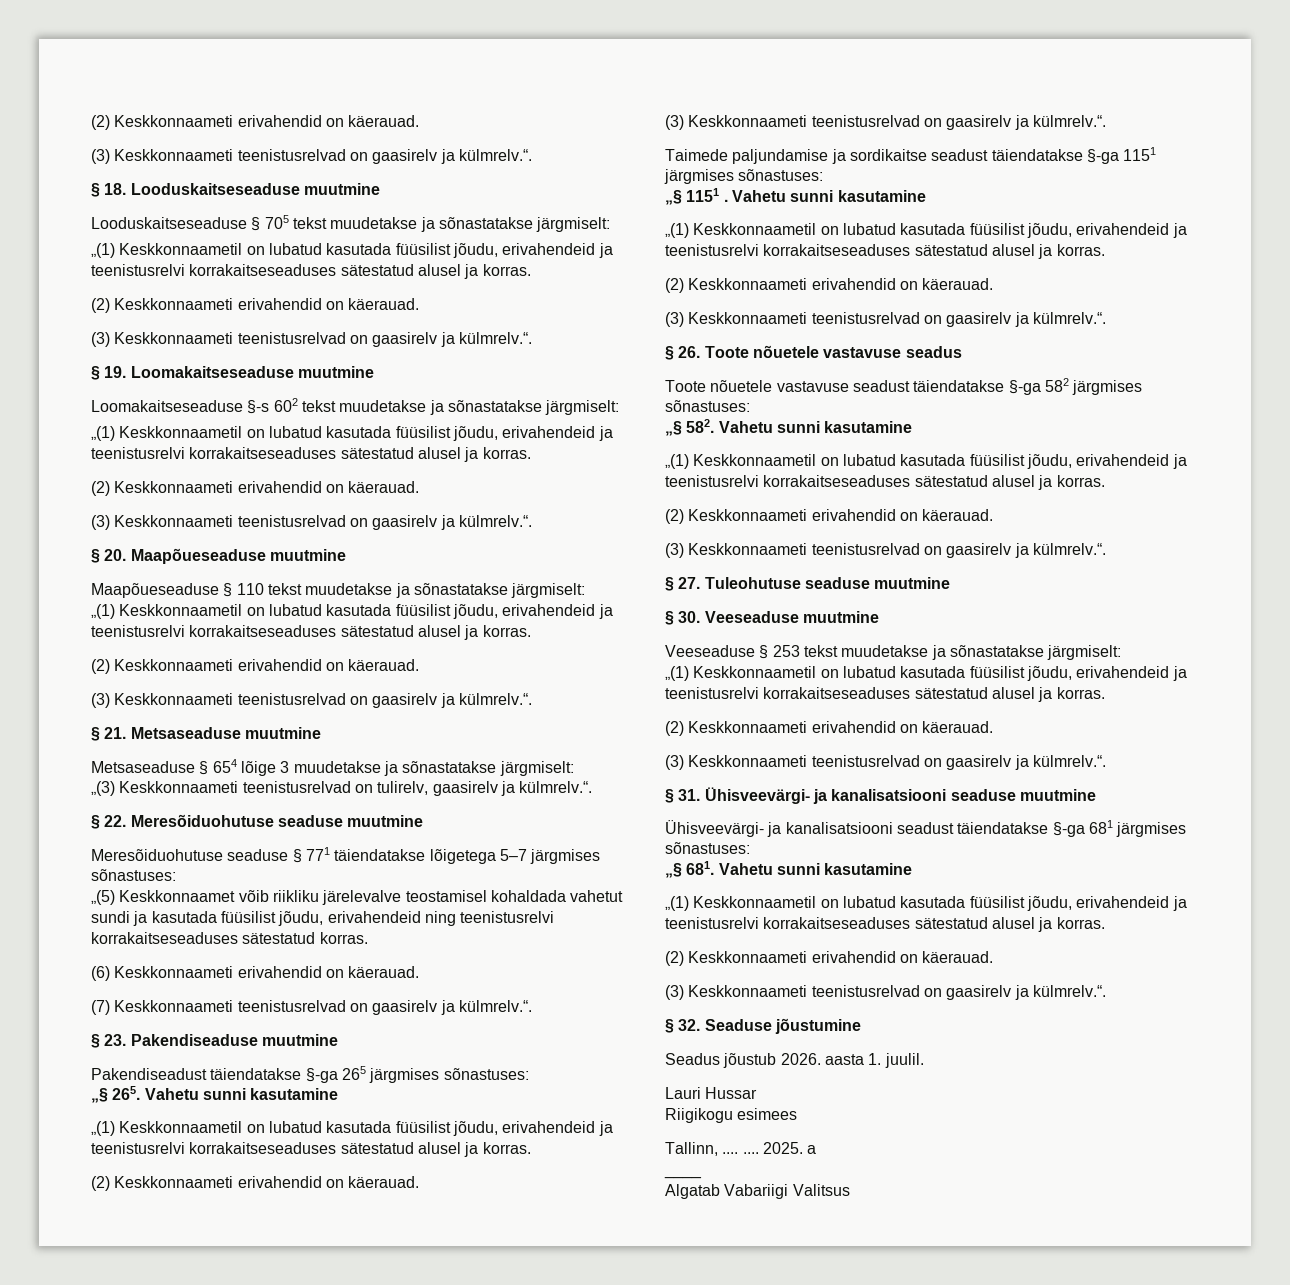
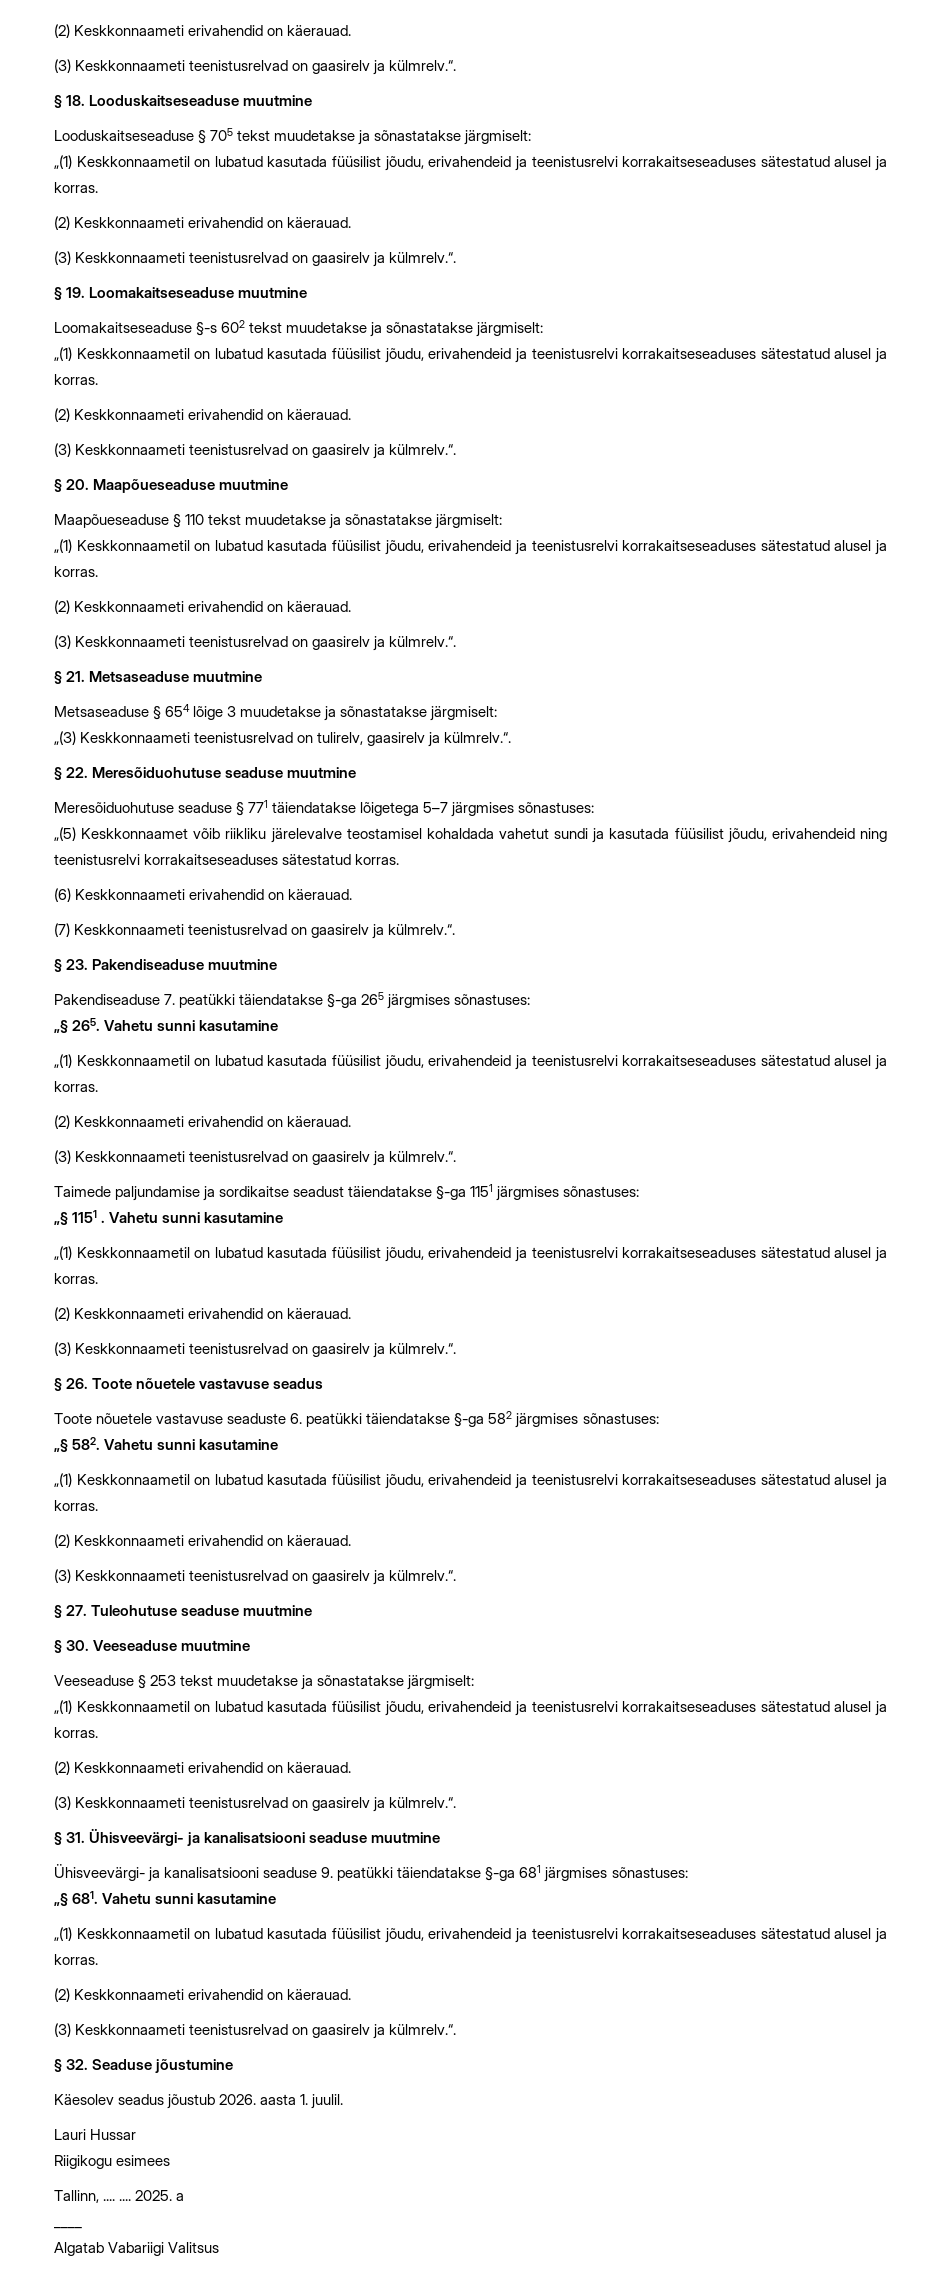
- Pakendiseadust täiendatakse §-ga 265 järgmises sõnastuses:
+ Pakendiseaduse 7. peatükki täiendatakse §-ga 265 järgmises sõnastuses:
- Toote nõuetele vastavuse seadust täiendatakse §-ga 582 järgmises sõnastuses:
+ Toote nõuetele vastavuse seaduste 6. peatükki täiendatakse §-ga 582 järgmises sõnastuses:
- Ühisveevärgi- ja kanalisatsiooni seadust täiendatakse §-ga 681 järgmises sõnastuses:
+ Ühisveevärgi- ja kanalisatsiooni seaduse 9. peatükki täiendatakse §-ga 681 järgmises sõnastuses:
- Seadus jõustub 2026. aasta 1. juulil.
+ Käesolev seadus jõustub 2026. aasta 1. juulil.

